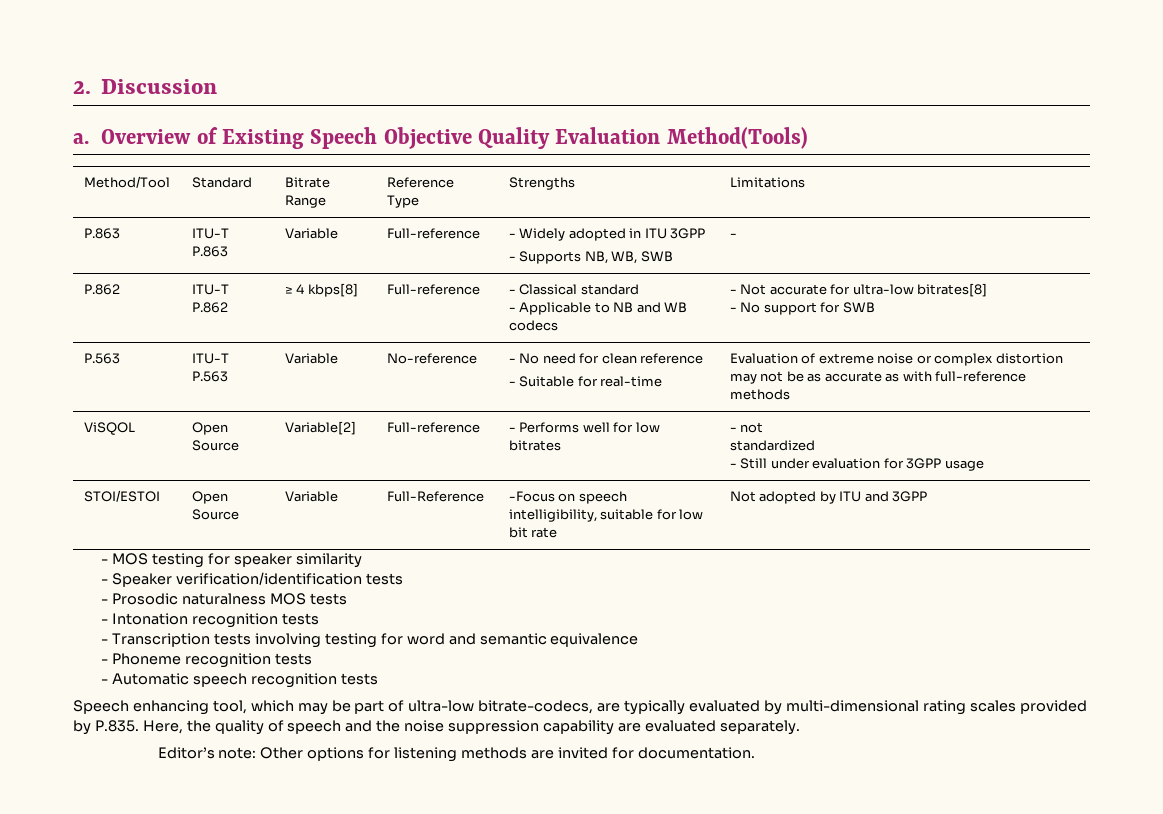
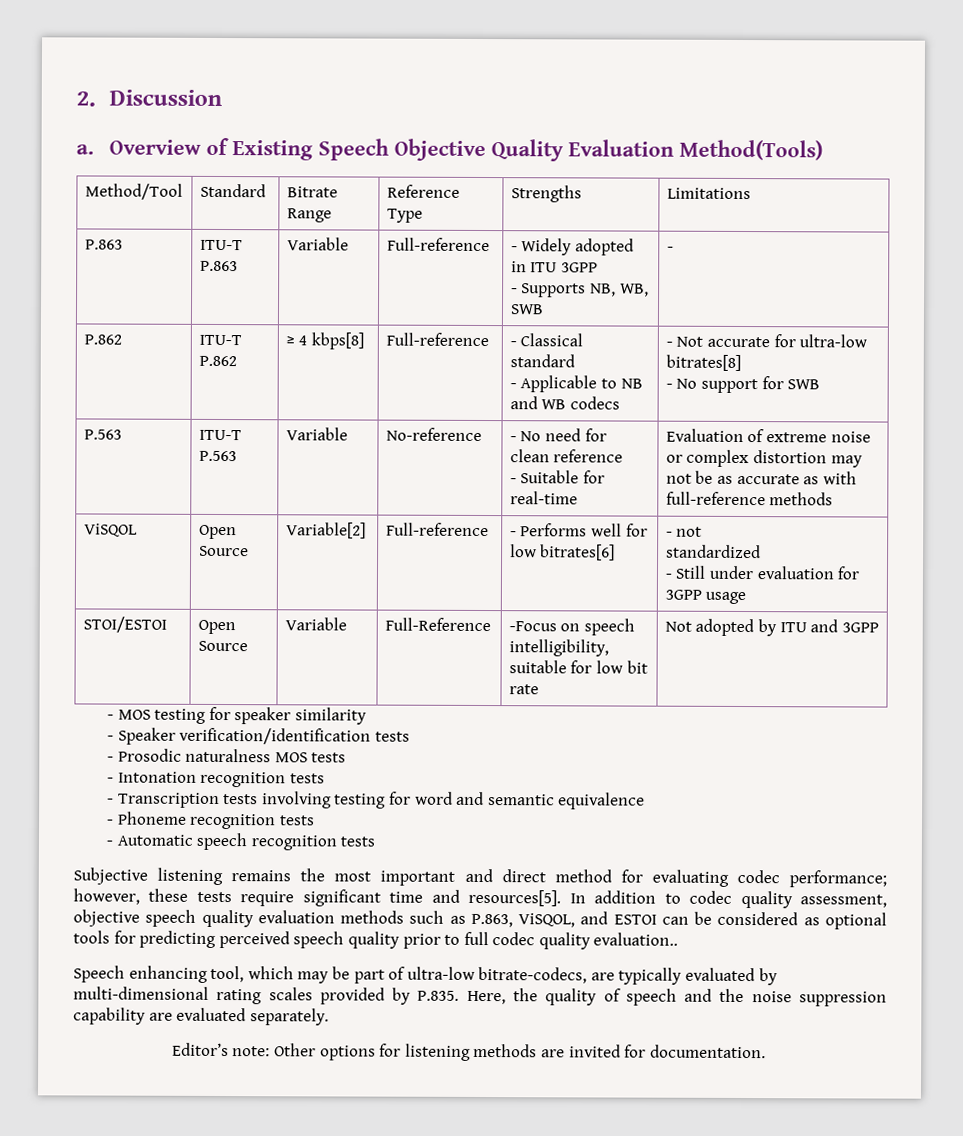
- ViSQOL | Open Source | Variable[2] | Full-reference | - Performs well for low bitrates | - not
+ ViSQOL | Open Source | Variable[2] | Full-reference | - Performs well for low bitrates[6] | - not
+ Subjective listening remains the most important and direct method for evaluating codec performance; however, these tests require significant time and resources[5]. In addition to codec quality assessment, objective speech quality evaluation methods such as P.863, ViSQOL, and ESTOI can be considered as optional tools for predicting perceived speech quality prior to full codec quality evaluation..

